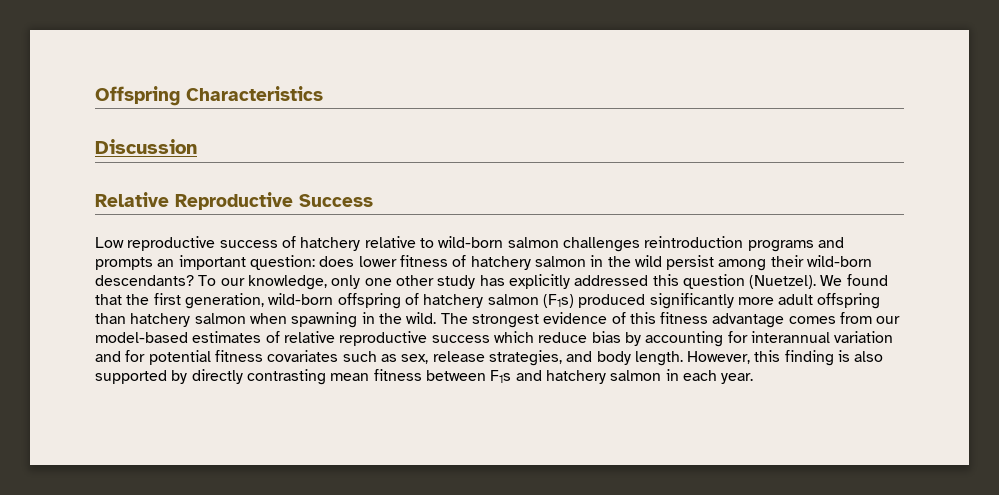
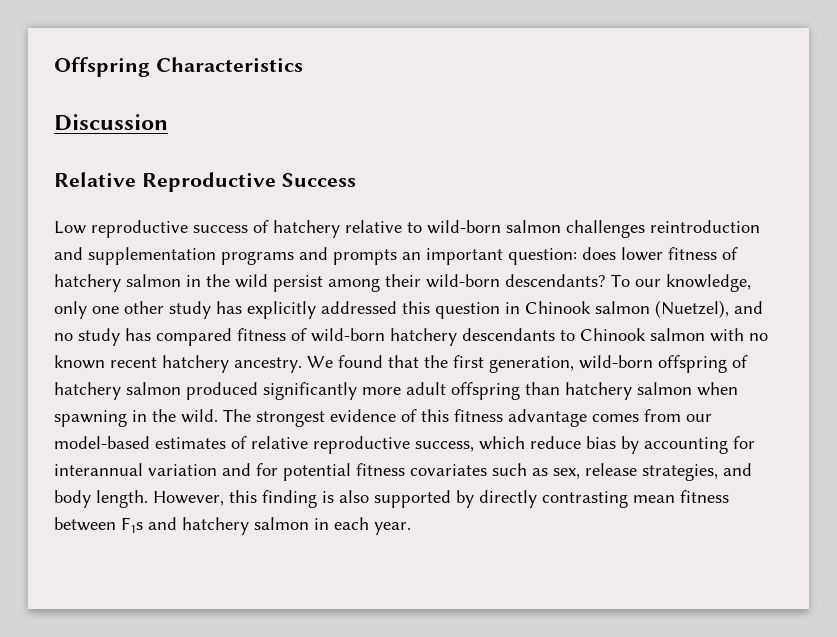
- Low reproductive success of hatchery relative to wild-born salmon challenges reintroduction programs and prompts an important question: does lower fitness of hatchery salmon in the wild persist among their wild-born descendants?
+ Low reproductive success of hatchery relative to wild-born salmon challenges reintroduction and supplementation programs and prompts an important question: does lower fitness of hatchery salmon in the wild persist among their wild-born descendants?
- To our knowledge, only one other study has explicitly addressed this question (Nuetzel).
+ To our knowledge, only one other study has explicitly addressed this question in Chinook salmon (Nuetzel), and no study has compared fitness of wild-born hatchery descendants to Chinook salmon with no known recent hatchery ancestry.
- We found that the first generation, wild-born offspring of hatchery salmon (F1s) produced significantly more adult offspring than hatchery salmon when spawning in the wild.
+ We found that the first generation, wild-born offspring of hatchery salmon produced significantly more adult offspring than hatchery salmon when spawning in the wild.
- The strongest evidence of this fitness advantage comes from our model-based estimates of relative reproductive success which reduce bias by accounting for interannual variation and for potential fitness covariates such as sex, release strategies, and body length.
+ The strongest evidence of this fitness advantage comes from our model-based estimates of relative reproductive success, which reduce bias by accounting for interannual variation and for potential fitness covariates such as sex, release strategies, and body length.

